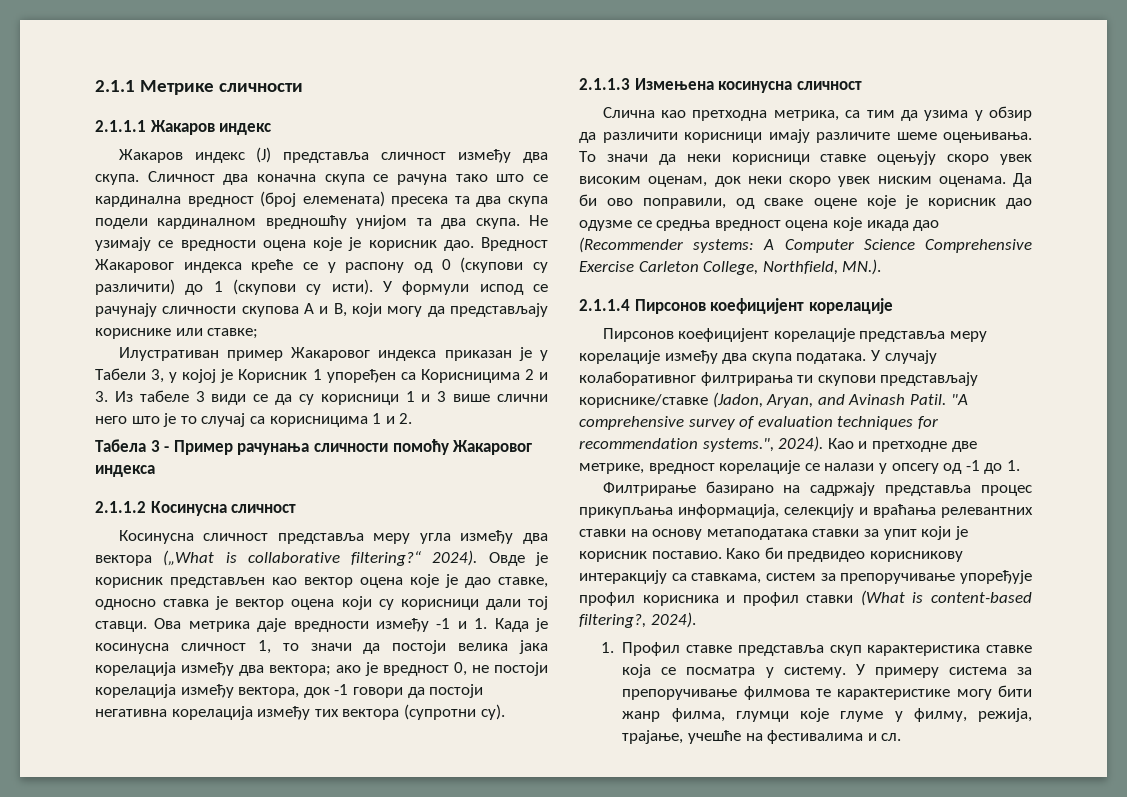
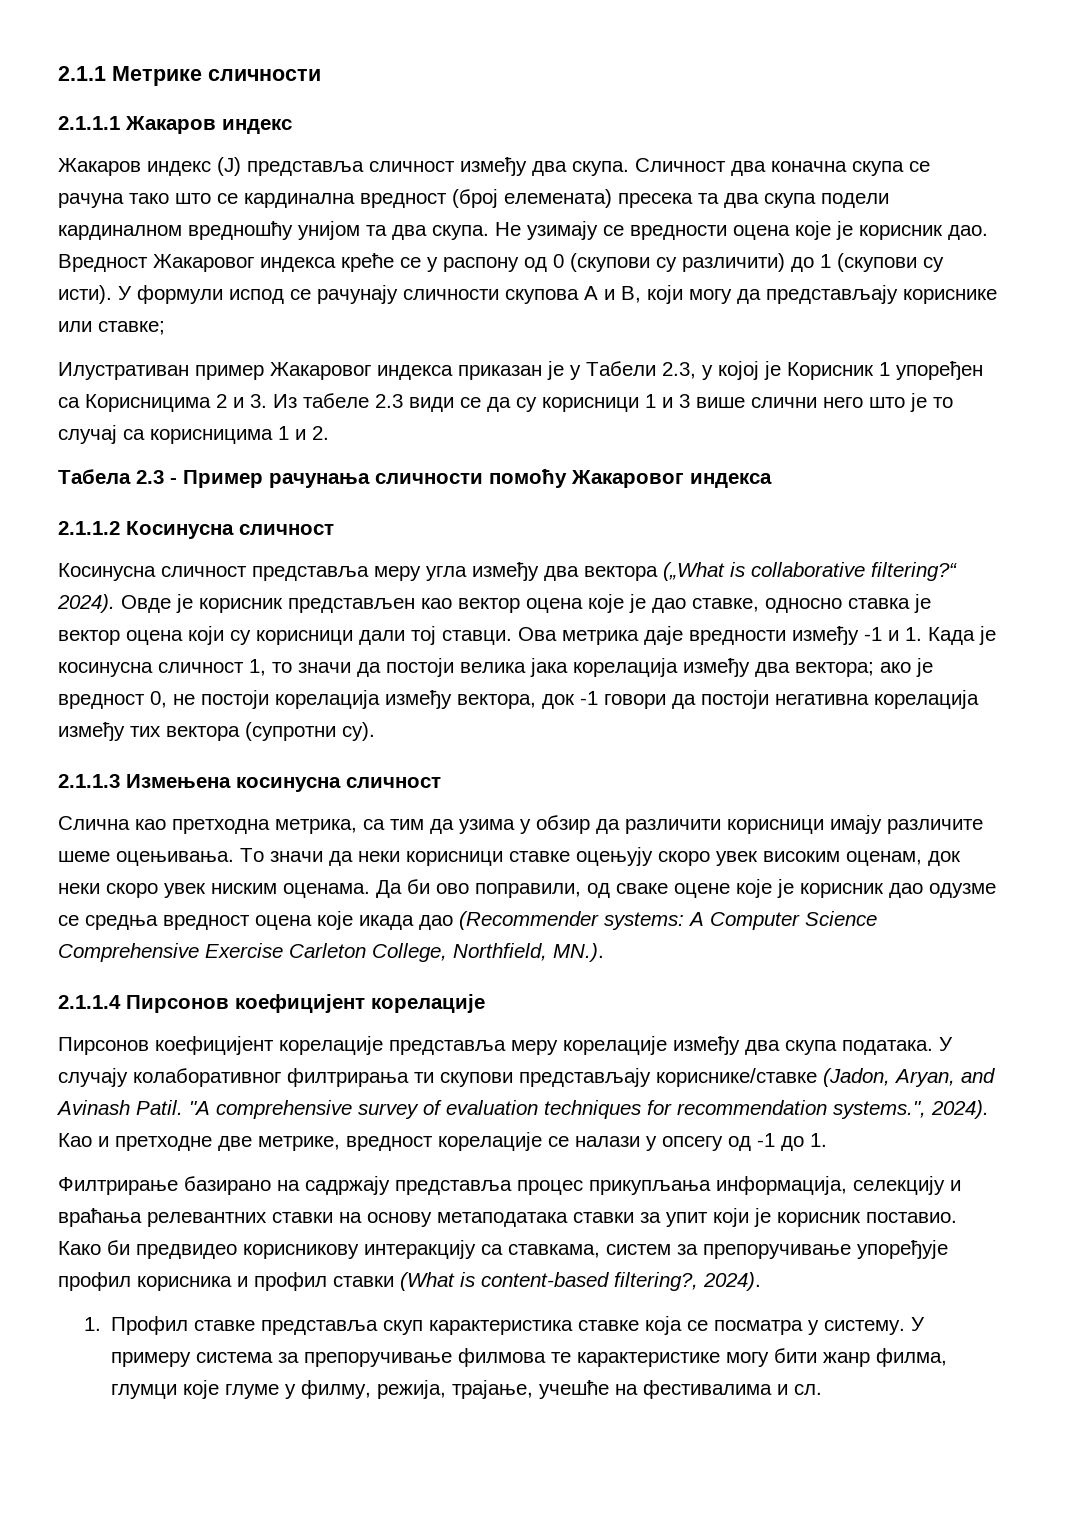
- Илустративан пример Жакаровог индекса приказан је у Табели 3, у којој је Корисник 1 упоређен са Корисницима 2 и 3. Из табеле 3 види се да су корисници 1 и 3 више слични него што је то случај са корисницима 1 и 2.
+ Илустративан пример Жакаровог индекса приказан је у Табели 2.3, у којој је Корисник 1 упоређен са Корисницима 2 и 3. Из табеле 2.3 види се да су корисници 1 и 3 више слични него што је то случај са корисницима 1 и 2.
- Табела 3 - Пример рачунања сличности помоћу Жакаровог индекса
+ Табела 2.3 - Пример рачунања сличности помоћу Жакаровог индекса

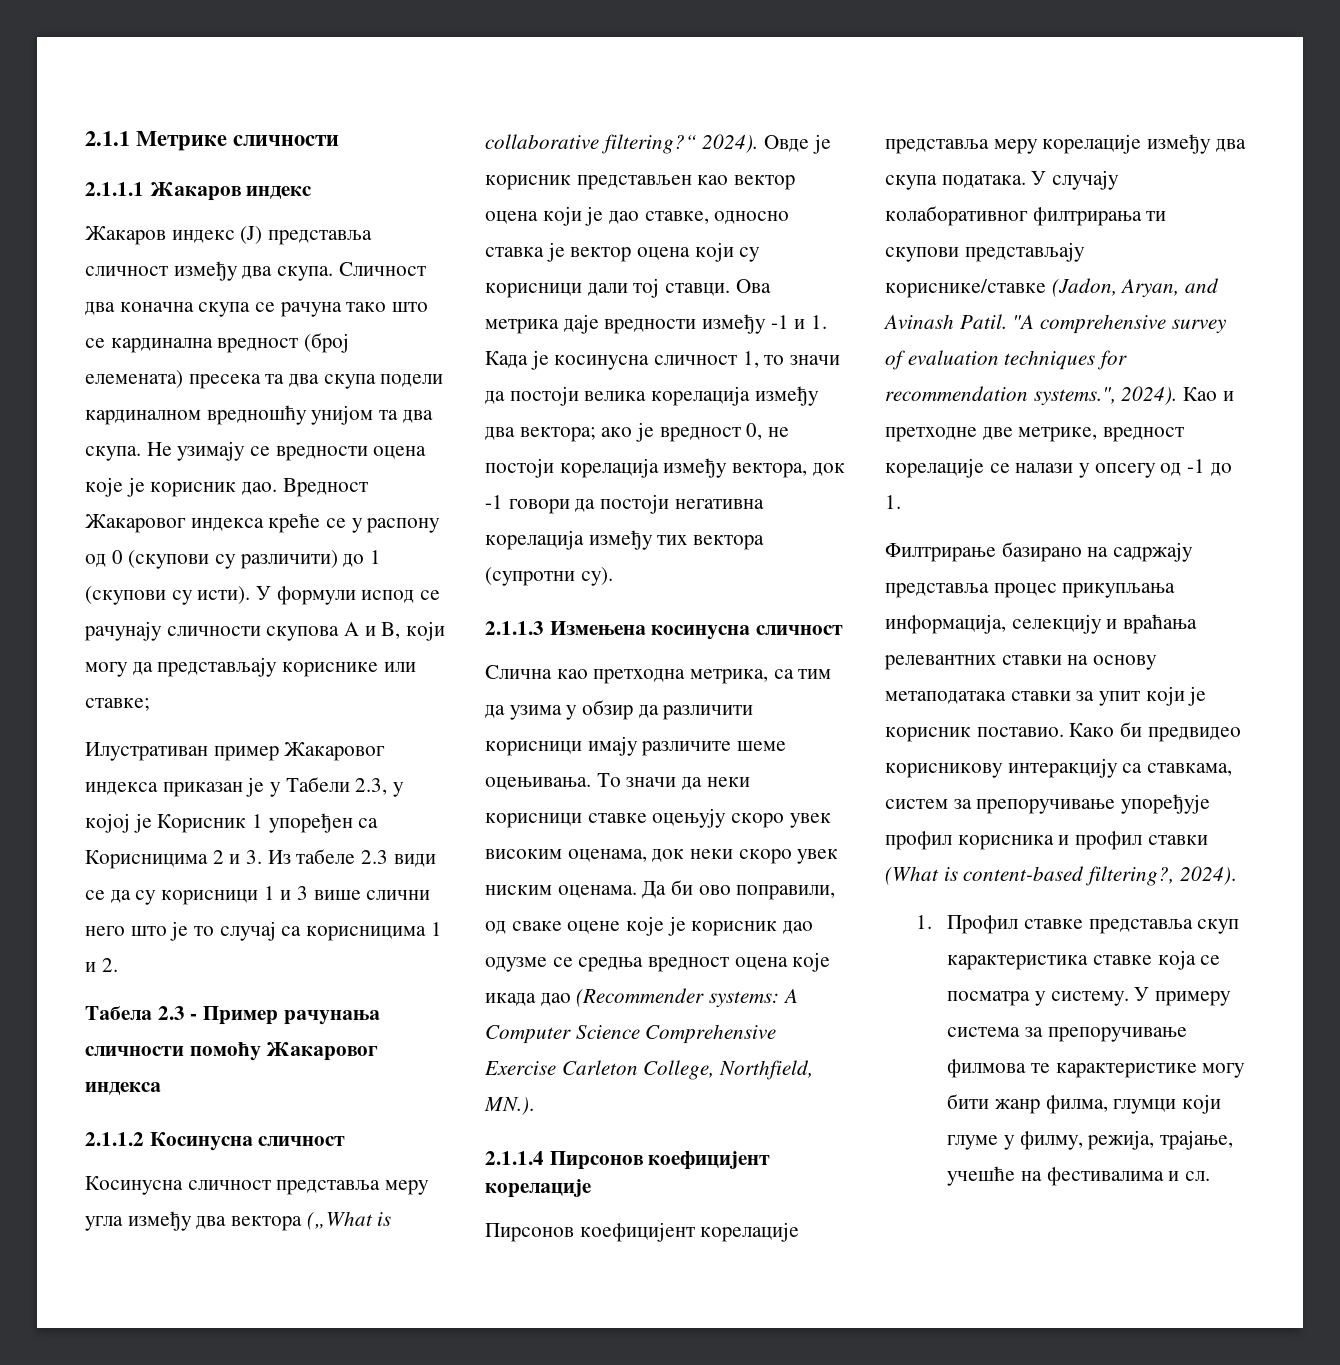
- Овде је корисник представљен као вектор оцена које је дао ставке, односно ставка је вектор оцена који су корисници дали тој ставци.
+ Овде је корисник представљен као вектор оцена који је дао ставке, односно ставка је вектор оцена који су корисници дали тој ставци.
- Ова метрика даје вредности између -1 и 1. Када је косинусна сличност 1, то значи да постоји велика јака корелација између два вектора; ако је вредност 0, не постоји корелација између вектора, док -1 говори да постоји негативна корелација између тих вектора (супротни су).
+ Ова метрика даје вредности између -1 и 1. Када је косинусна сличност 1, то значи да постоји велика корелација између два вектора; ако је вредност 0, не постоји корелација између вектора, док -1 говори да постоји негативна корелација између тих вектора (супротни су).
- То значи да неки корисници ставке оцењују скоро увек високим оценам, док неки скоро увек ниским оценама.
+ То значи да неки корисници ставке оцењују скоро увек високим оценама, док неки скоро увек ниским оценама.
- У примеру система за препоручивање филмова те карактеристике могу бити жанр филма, глумци које глуме у филму, режија, трајање, учешће на фестивалима и сл.
+ У примеру система за препоручивање филмова те карактеристике могу бити жанр филма, глумци који глуме у филму, режија, трајање, учешће на фестивалима и сл.

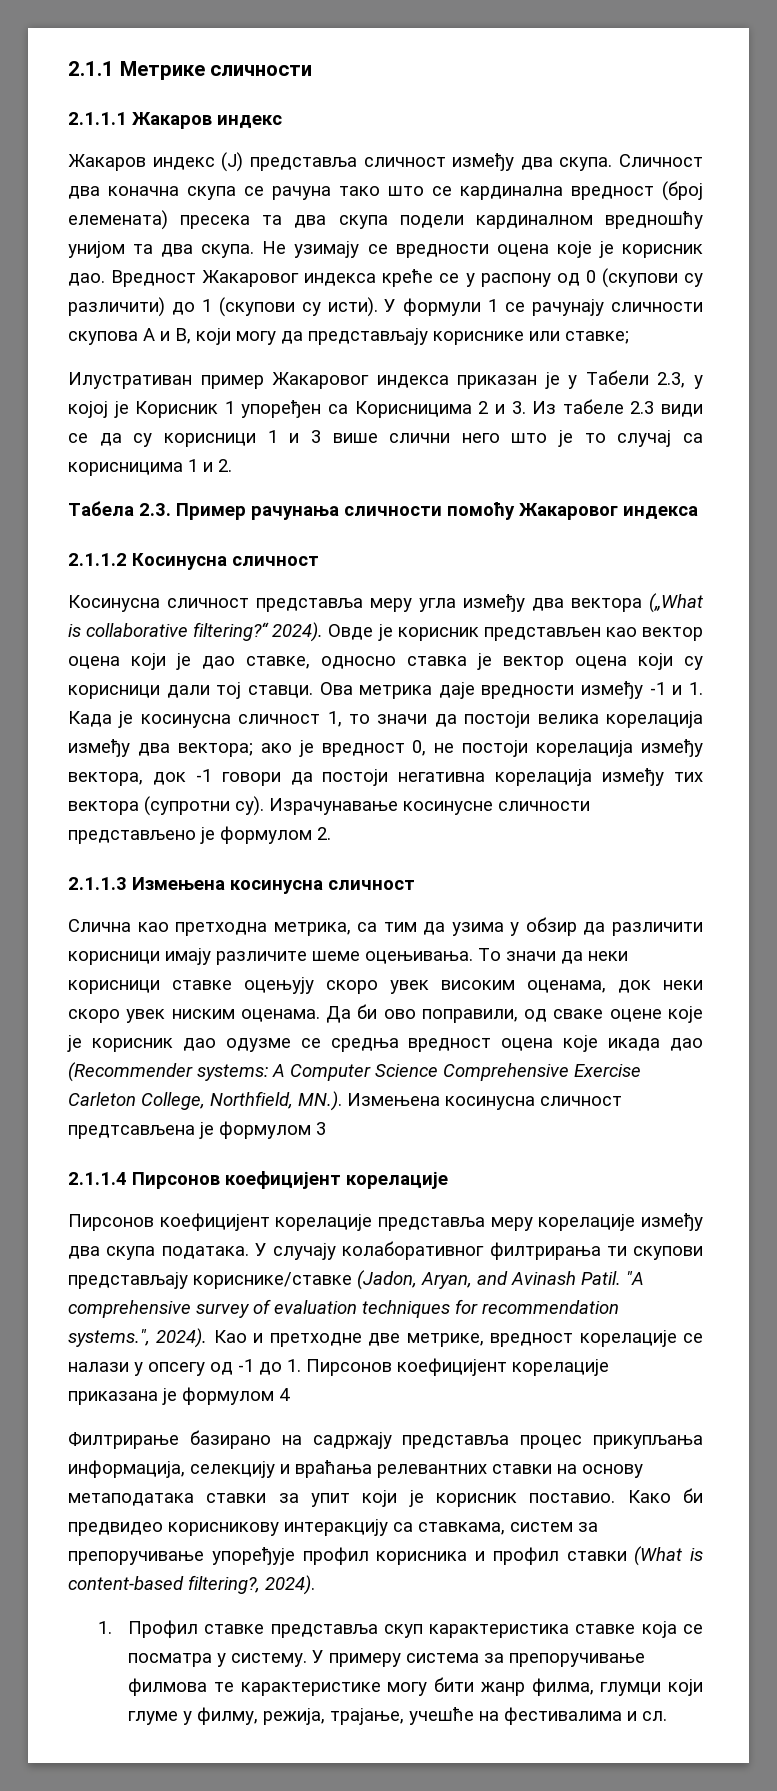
- У формули испод се рачунају сличности скупова А и B, који могу да представљају кориснике или ставке;
+ У формули 1 се рачунају сличности скупова А и B, који могу да представљају кориснике или ставке;
- Табела 2.3 - Пример рачунања сличности помоћу Жакаровог индекса
+ Табела 2.3. Пример рачунања сличности помоћу Жакаровог индекса
+ Израчунавање косинусне сличности представљено је формулом 2.
- Да би ово поправили, од сваке оцене које је корисник дао одузме се средња вредност оцена које икада дао (Recommender systems: A Computer Science Comprehensive Exercise Carleton College, Northfield, MN.).
+ Да би ово поправили, од сваке оцене које је корисник дао одузме се средња вредност оцена које икада дао (Recommender systems: A Computer Science Comprehensive Exercise Carleton College, Northfield, MN.). Измењена косинусна сличност предтсављена је формулом 3
- Као и претходне две метрике, вредност корелације се налази у опсегу од -1 до 1.
+ Као и претходне две метрике, вредност корелације се налази у опсегу од -1 до 1. Пирсонов коефицијент корелације приказана је формулом 4

